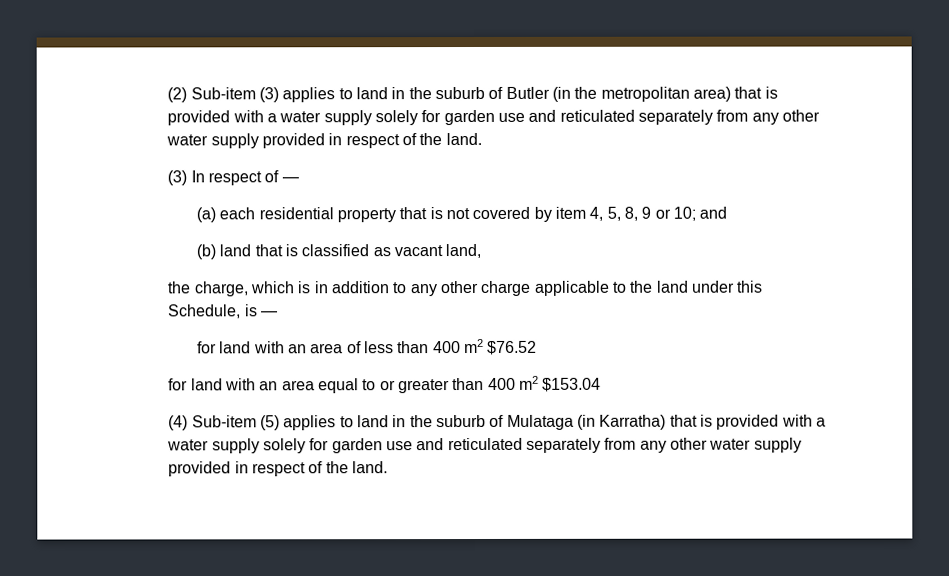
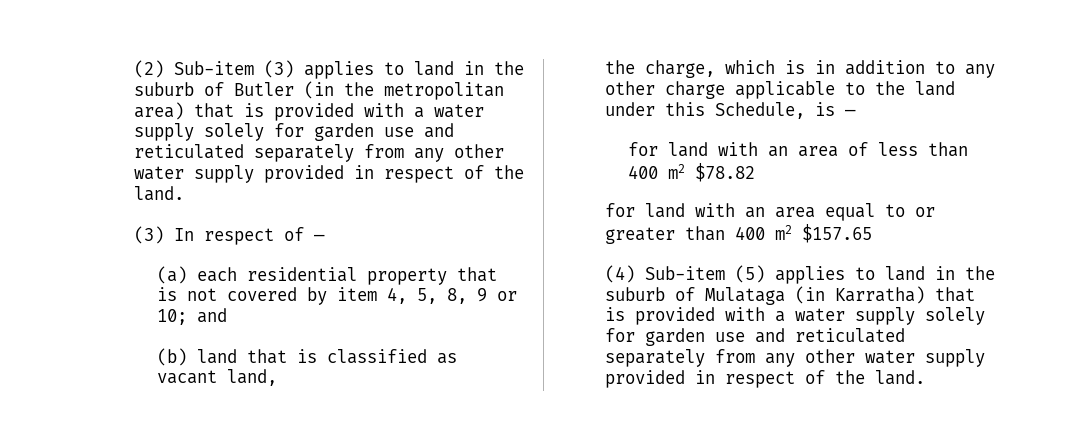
- for land with an area of less than 400 m2 $76.52
+ for land with an area of less than 400 m2 $78.82
- for land with an area equal to or greater than 400 m2 $153.04
+ for land with an area equal to or greater than 400 m2 $157.65

